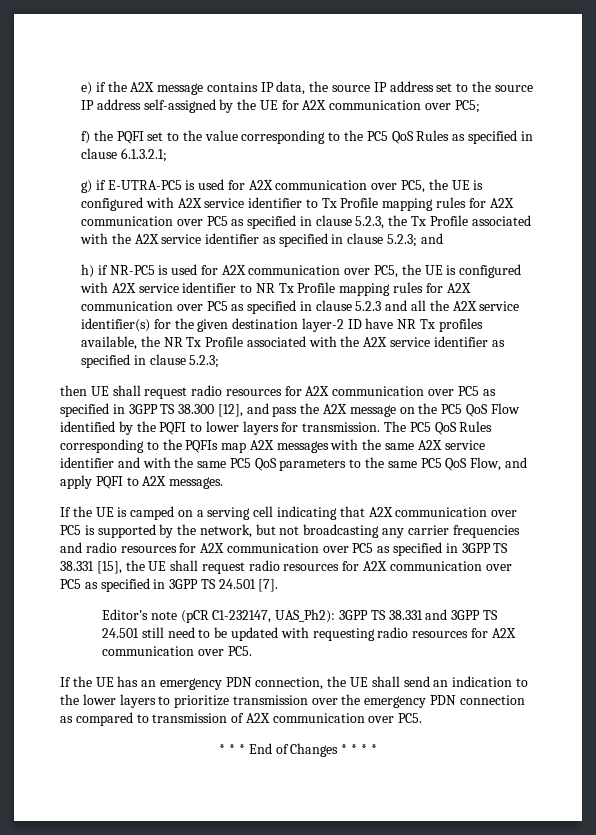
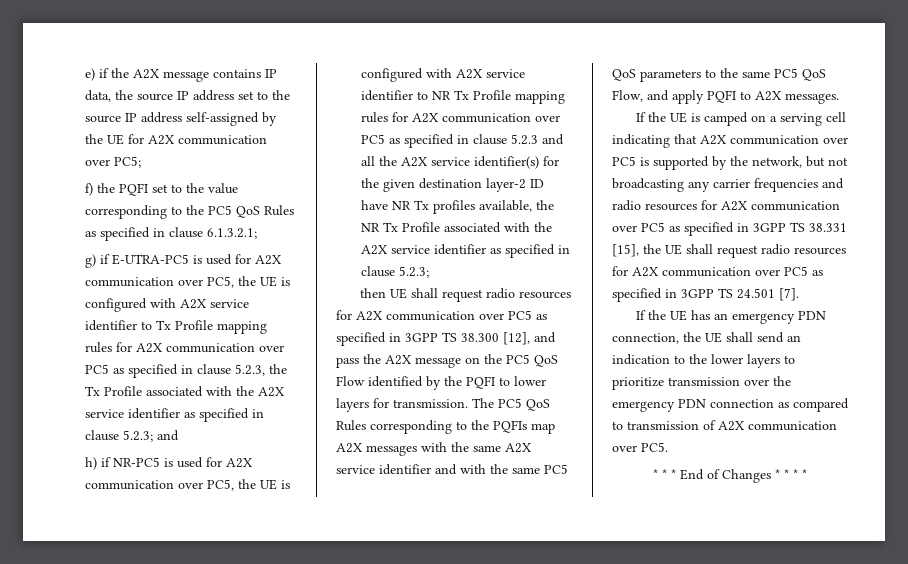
- Editor's note (pCR C1-232147, UAS_Ph2): 3GPP TS 38.331 and 3GPP TS 24.501 still need to be updated with requesting radio resources for A2X communication over PC5.

